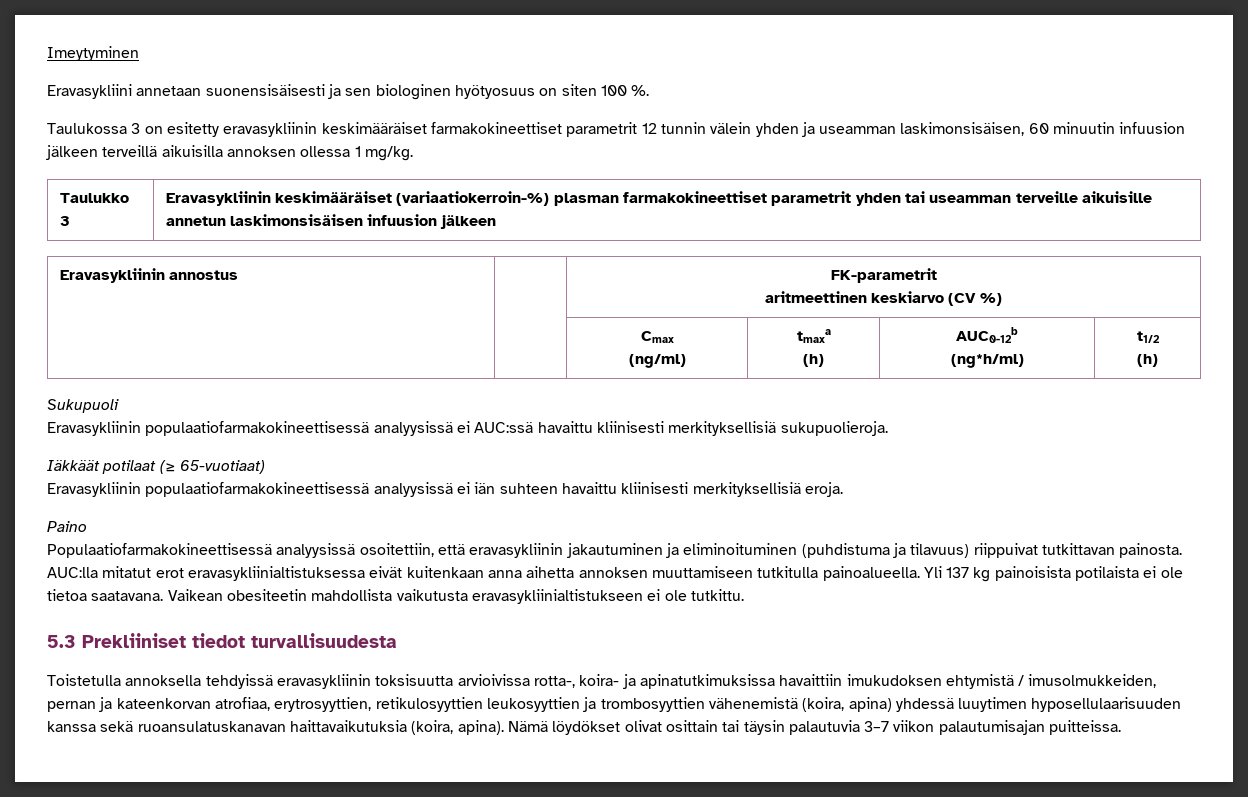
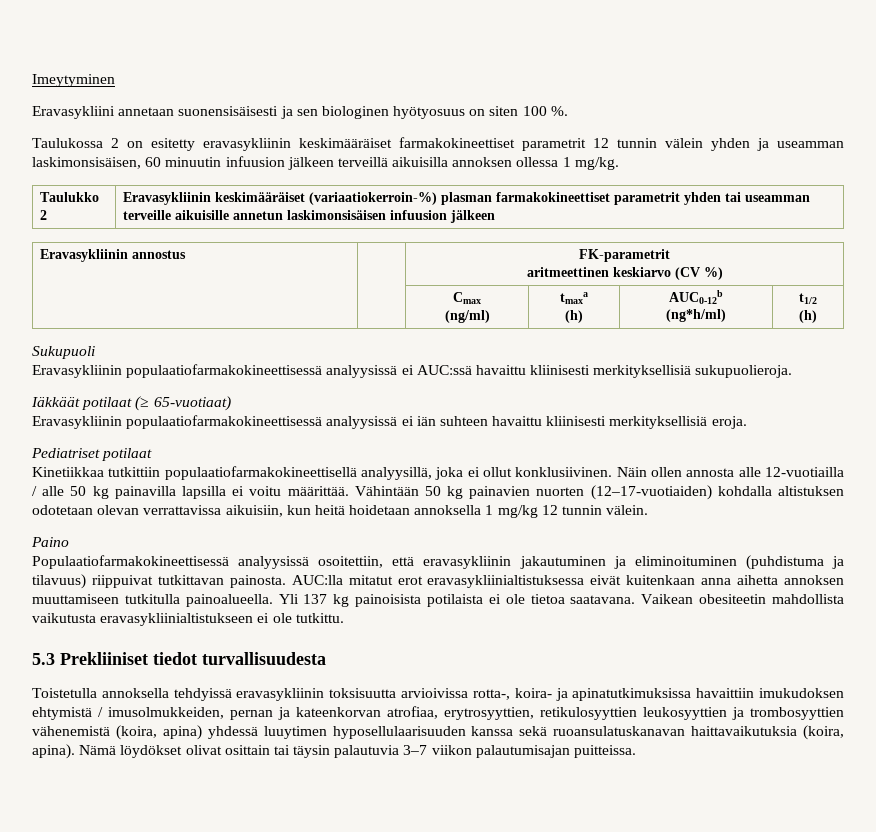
- Taulukossa 3 on esitetty eravasykliinin keskimääräiset farmakokineettiset parametrit 12 tunnin välein yhden ja useamman laskimonsisäisen, 60 minuutin infuusion jälkeen terveillä aikuisilla annoksen ollessa 1 mg/kg.
+ Taulukossa 2 on esitetty eravasykliinin keskimääräiset farmakokineettiset parametrit 12 tunnin välein yhden ja useamman laskimonsisäisen, 60 minuutin infuusion jälkeen terveillä aikuisilla annoksen ollessa 1 mg/kg.
- Taulukko 3 | Eravasykliinin keskimääräiset (variaatiokerroin-%) plasman farmakokineettiset parametrit yhden tai useamman terveille aikuisille annetun laskimonsisäisen infuusion jälkeen
+ Taulukko 2 | Eravasykliinin keskimääräiset (variaatiokerroin-%) plasman farmakokineettiset parametrit yhden tai useamman terveille aikuisille annetun laskimonsisäisen infuusion jälkeen
+ Pediatriset potilaat
+ Kinetiikkaa tutkittiin populaatiofarmakokineettisellä analyysillä, joka ei ollut konklusiivinen. Näin ollen annosta alle 12-vuotiailla / alle 50 kg painavilla lapsilla ei voitu määrittää. Vähintään 50 kg painavien nuorten (12–17-vuotiaiden) kohdalla altistuksen odotetaan olevan verrattavissa aikuisiin, kun heitä hoidetaan annoksella 1 mg/kg 12 tunnin välein.

